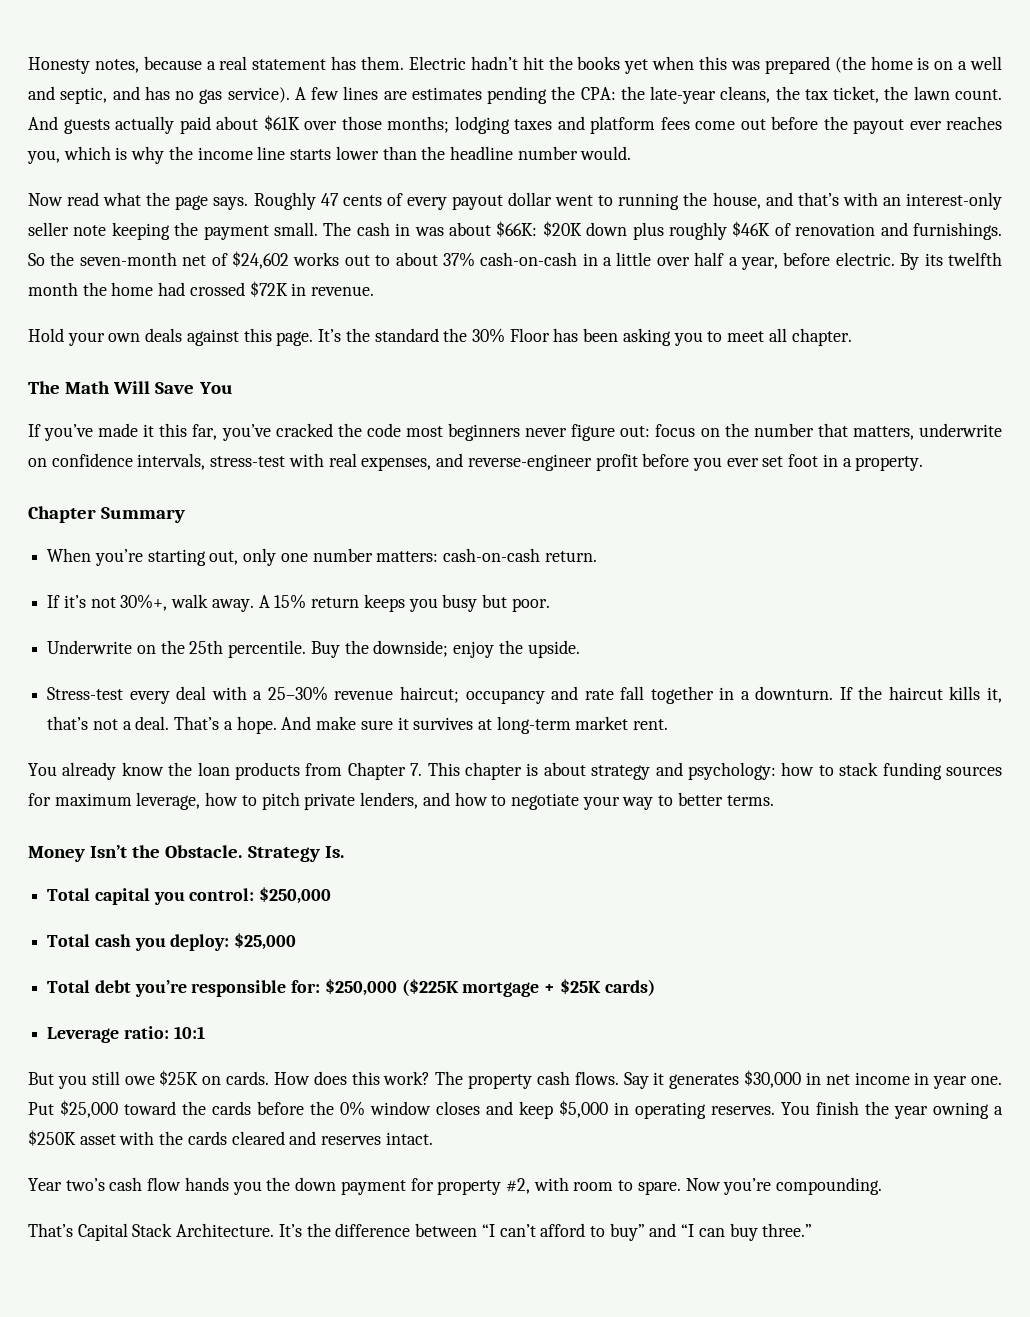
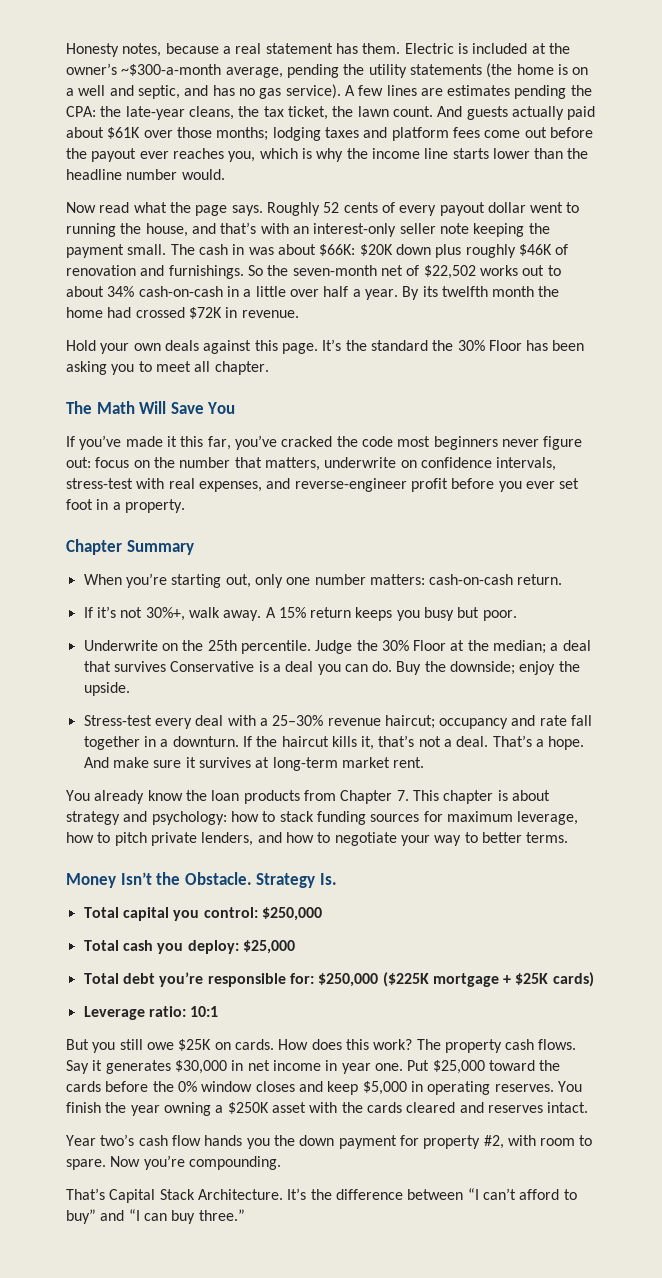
- Electric hadn’t hit the books yet when this was prepared (the home is on a well and septic, and has no gas service).
+ Electric is included at the owner’s ~$300-a-month average, pending the utility statements (the home is on a well and septic, and has no gas service).
- Roughly 47 cents of every payout dollar went to running the house, and that’s with an interest-only seller note keeping the payment small.
+ Roughly 52 cents of every payout dollar went to running the house, and that’s with an interest-only seller note keeping the payment small.
- So the seven-month net of $24,602 works out to about 37% cash-on-cash in a little over half a year, before electric.
+ So the seven-month net of $22,502 works out to about 34% cash-on-cash in a little over half a year.
+ Judge the 30% Floor at the median; a deal that survives Conservative is a deal you can do.

